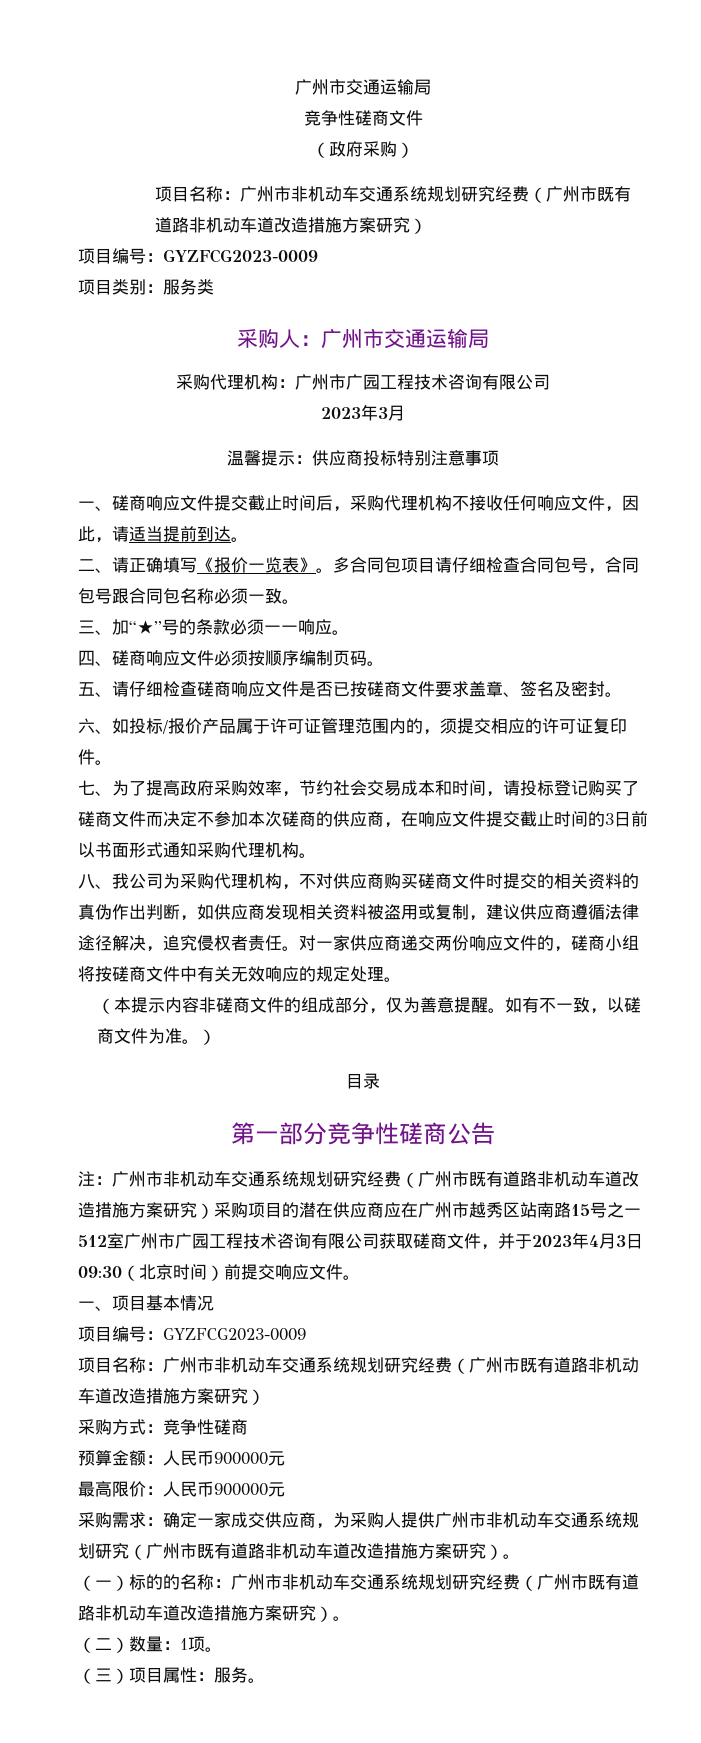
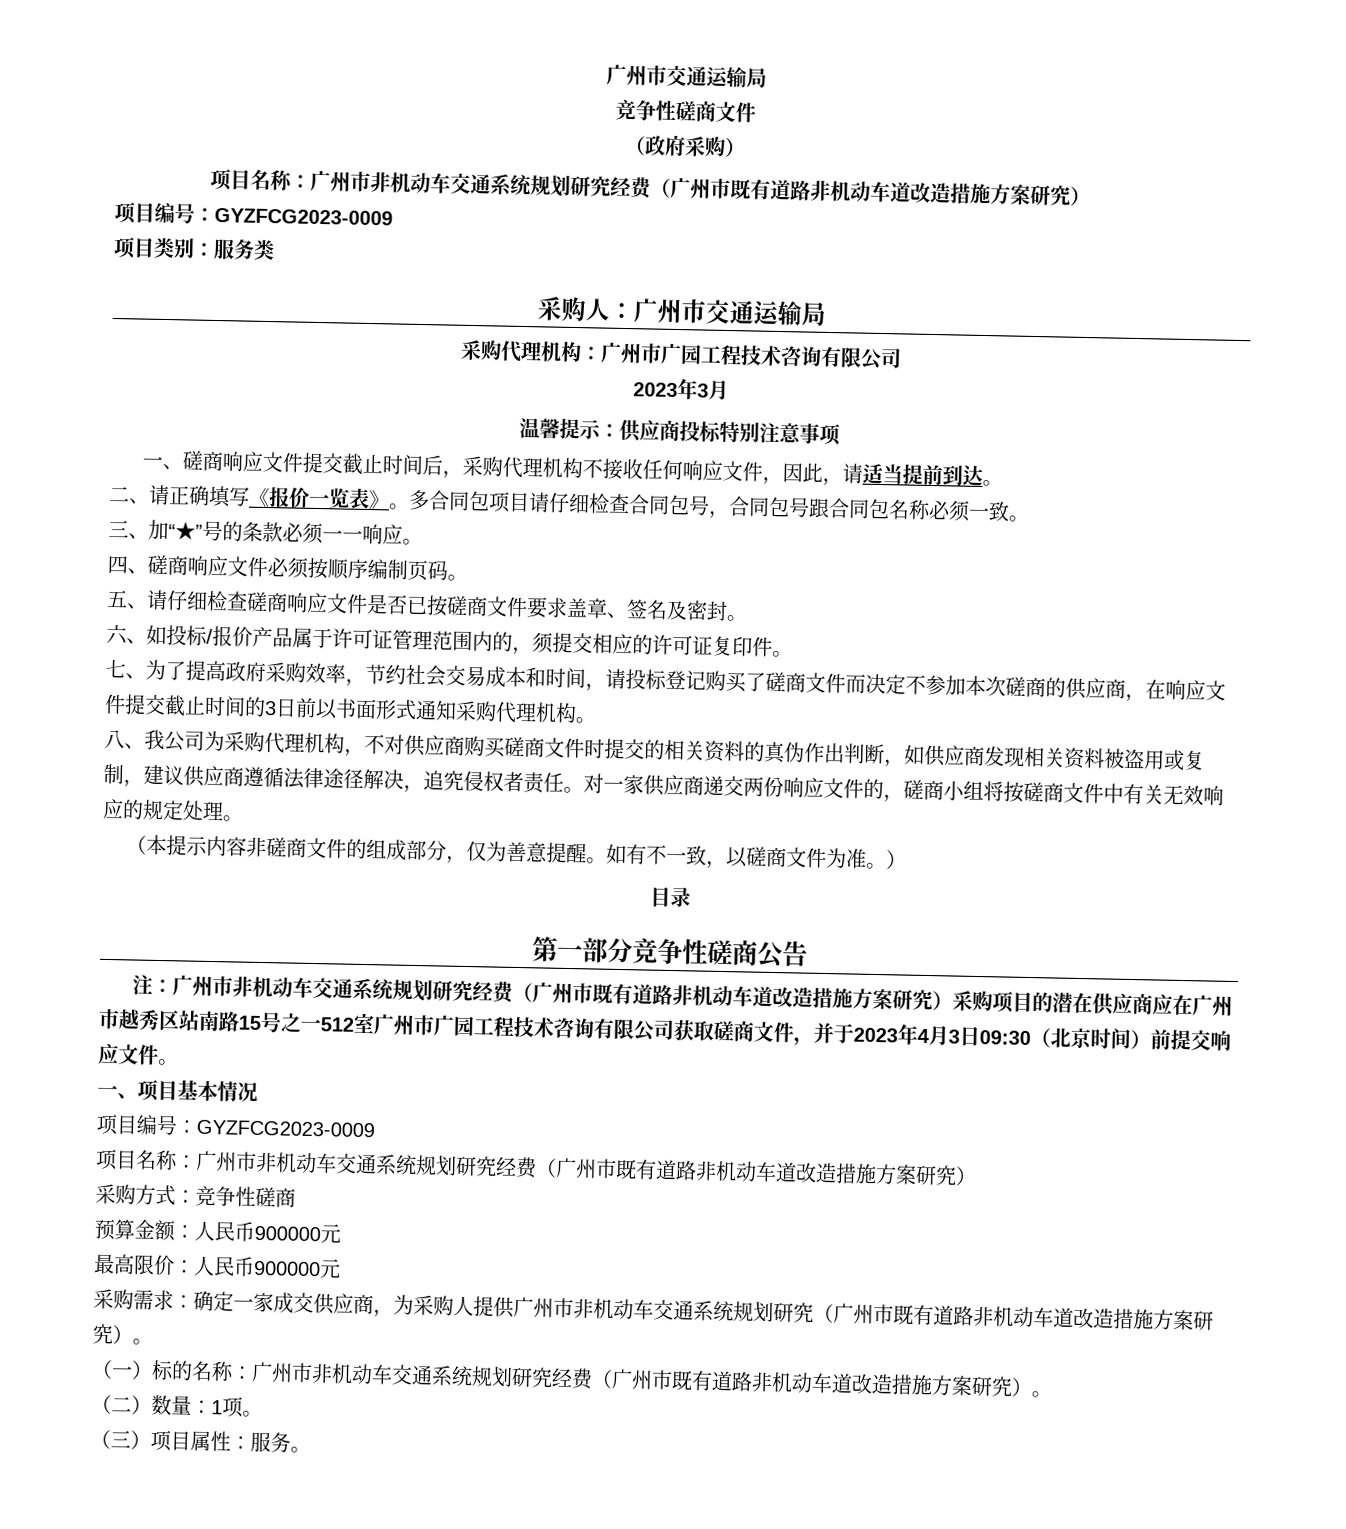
- （一）标的的名称：广州市非机动车交通系统规划研究经费（广州市既有道路非机动车道改造措施方案研究）。
+ （一）标的名称：广州市非机动车交通系统规划研究经费（广州市既有道路非机动车道改造措施方案研究）。

